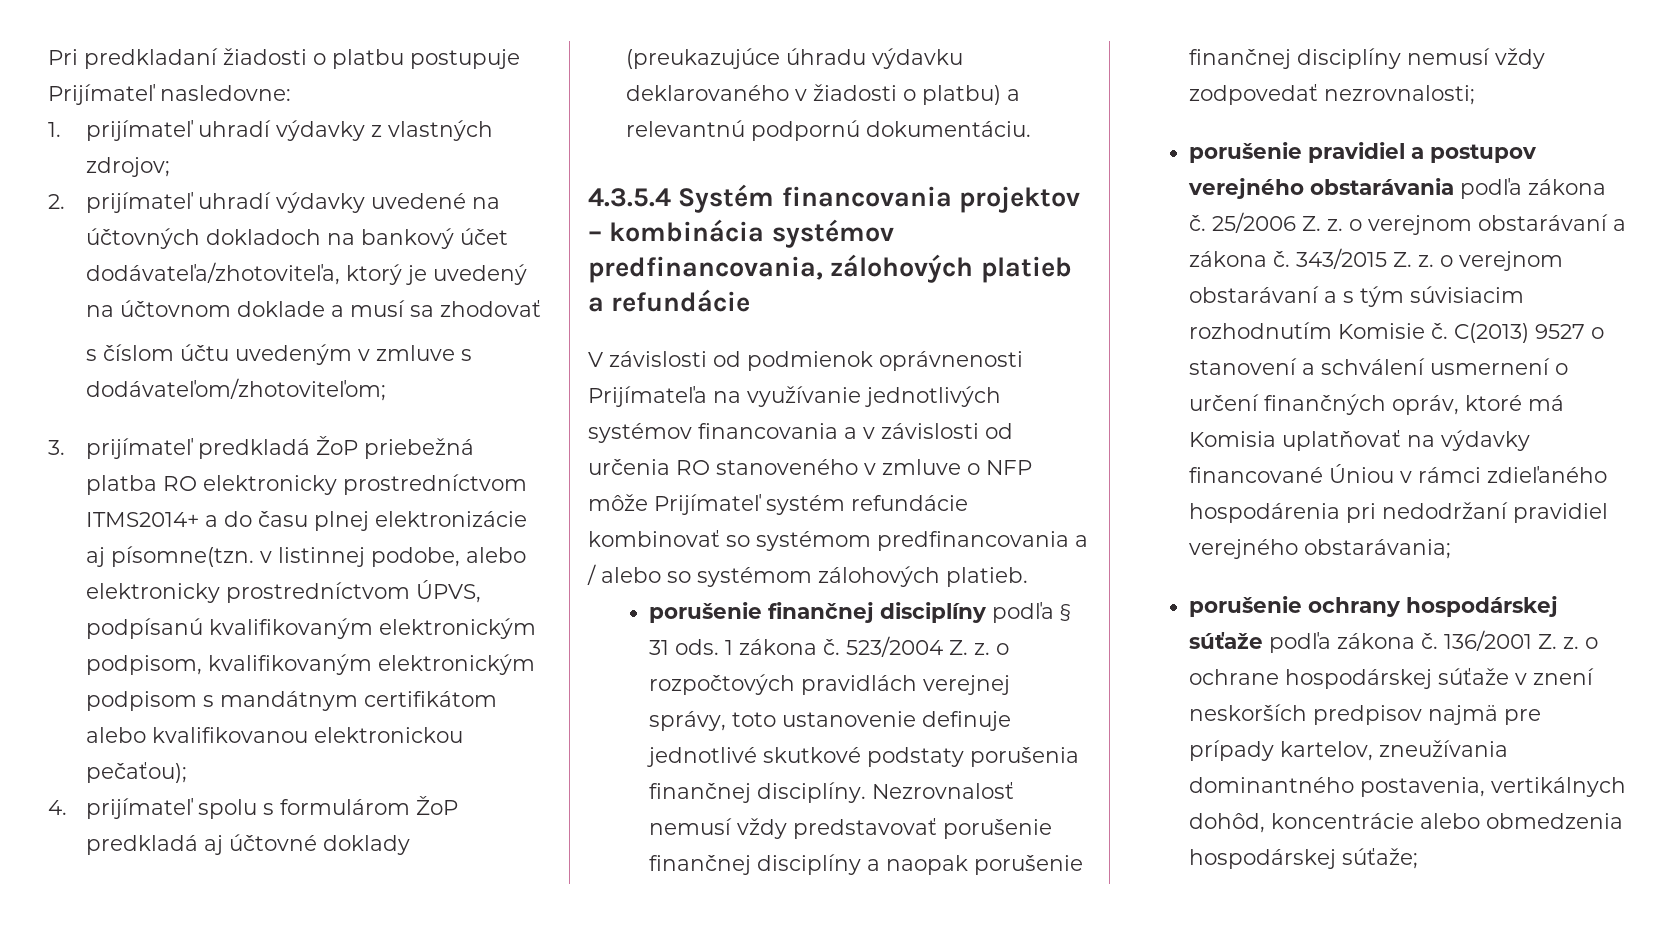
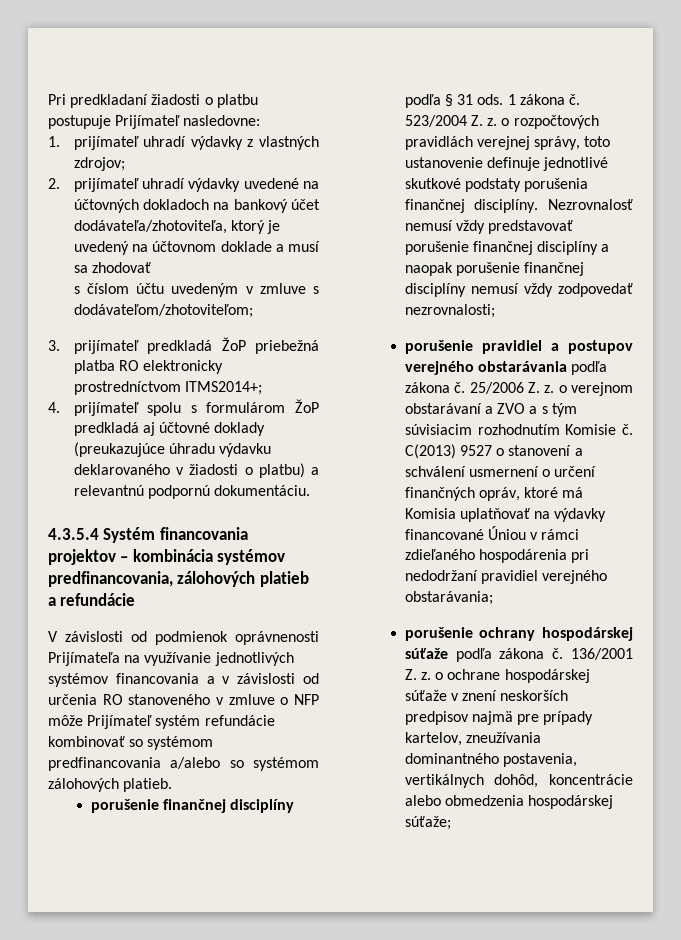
- 3. prijímateľ predkladá ŽoP priebežná platba RO elektronicky prostredníctvom ITMS2014+ a do času plnej elektronizácie aj písomne(tzn. v listinnej podobe, alebo elektronicky prostredníctvom ÚPVS, podpísanú kvalifikovaným elektronickým podpisom, kvalifikovaným elektronickým podpisom s mandátnym certifikátom alebo kvalifikovanou elektronickou pečaťou);
+ 3. prijímateľ predkladá ŽoP priebežná platba RO elektronicky prostredníctvom ITMS2014+;
- V závislosti od podmienok oprávnenosti Prijímateľa na využívanie jednotlivých systémov financovania a v závislosti od určenia RO stanoveného v zmluve o NFP môže Prijímateľ systém refundácie kombinovať so systémom predfinancovania a / alebo so systémom zálohových platieb.
+ V závislosti od podmienok oprávnenosti Prijímateľa na využívanie jednotlivých systémov financovania a v závislosti od určenia RO stanoveného v zmluve o NFP môže Prijímateľ systém refundácie kombinovať so systémom predfinancovania a/alebo so systémom zálohových platieb.
- 25/2006 Z. z. o verejnom obstarávaní a zákona č. 343/2015 Z. z. o verejnom obstarávaní a s tým súvisiacim rozhodnutím Komisie č.
+ 25/2006 Z. z. o verejnom obstarávaní a ZVO a s tým súvisiacim rozhodnutím Komisie č.

